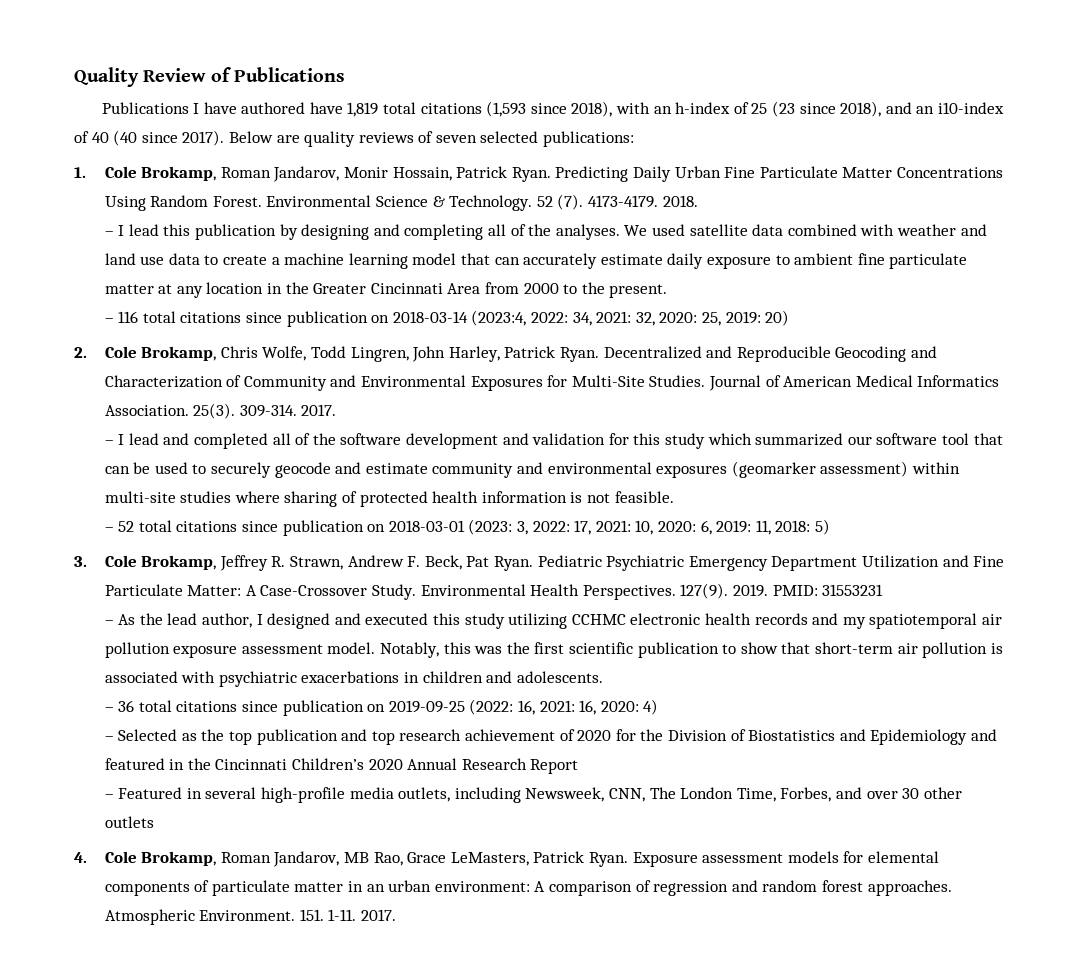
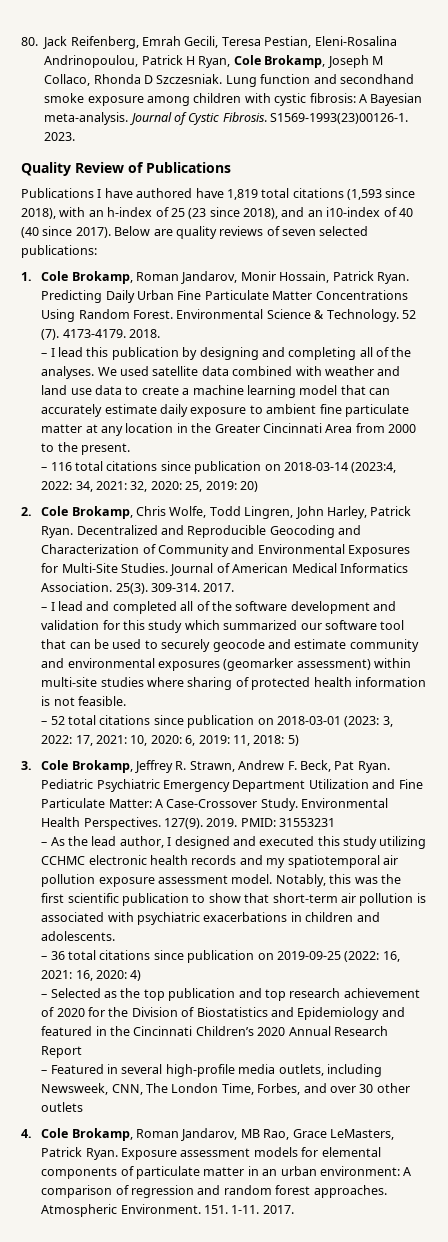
+ 80. Jack Reifenberg, Emrah Gecili, Teresa Pestian, Eleni-Rosalina Andrinopoulou, Patrick H Ryan, Cole Brokamp, Joseph M Collaco, Rhonda D Szczesniak. Lung function and secondhand smoke exposure among children with cystic fibrosis: A Bayesian meta-analysis. Journal of Cystic Fibrosis. S1569-1993(23)00126-1. 2023.

